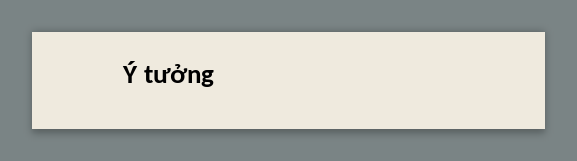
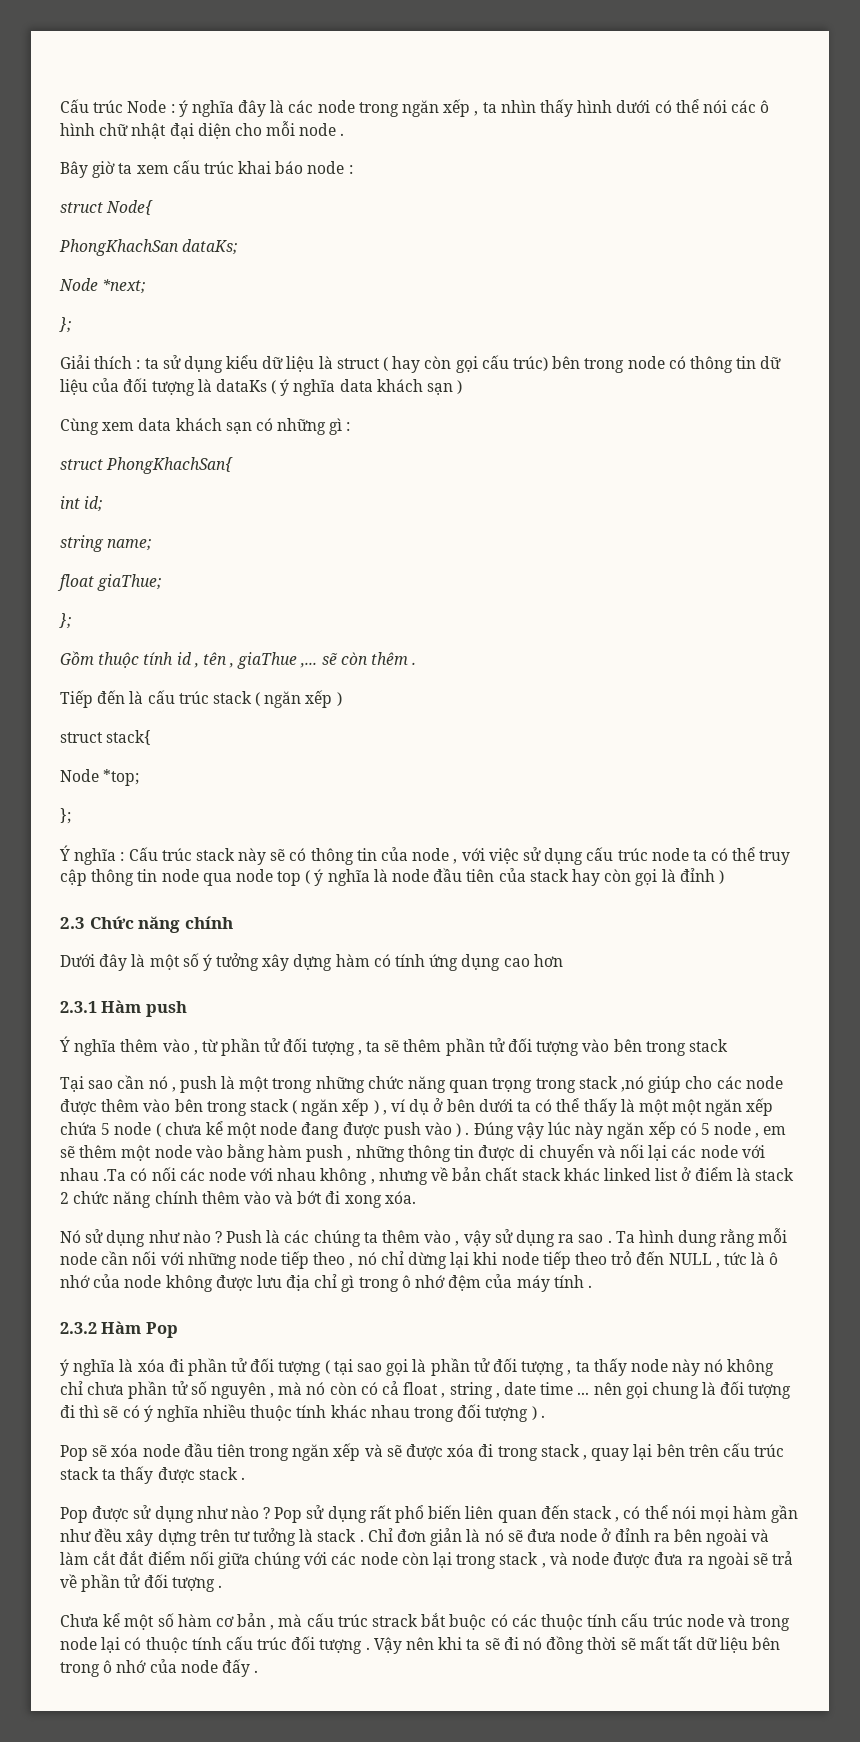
- Ý tưởng
+ Cấu trúc Node : ý nghĩa đây là các node trong ngăn xếp , ta nhìn thấy hình dưới có thể nói các ô hình chữ nhật đại diện cho mỗi node .
+ Bây giờ ta xem cấu trúc khai báo node :
+ struct Node{
+ PhongKhachSan dataKs;
+ Node *next;
+ };
+ Giải thích : ta sử dụng kiểu dữ liệu là struct ( hay còn gọi cấu trúc) bên trong node có thông tin dữ liệu của đối tượng là dataKs ( ý nghĩa data khách sạn )
+ Cùng xem data khách sạn có những gì :
+ struct PhongKhachSan{
+ int id;
+ string name;
+ float giaThue;
+ };
+ Gồm thuộc tính id , tên , giaThue ,... sẽ còn thêm .
+ Tiếp đến là cấu trúc stack ( ngăn xếp )
+ struct stack{
+ Node *top;
+ };
+ Ý nghĩa : Cấu trúc stack này sẽ có thông tin của node , với việc sử dụng cấu trúc node ta có thể truy cập thông tin node qua node top ( ý nghĩa là node đầu tiên của stack hay còn gọi là đỉnh )
+ 2.3 Chức năng chính
+ Dưới đây là một số ý tưởng xây dựng hàm có tính ứng dụng cao hơn
+ 2.3.1 Hàm push
+ Ý nghĩa thêm vào , từ phần tử đối tượng , ta sẽ thêm phần tử đối tượng vào bên trong stack
+ Tại sao cần nó , push là một trong những chức năng quan trọng trong stack ,nó giúp cho các node được thêm vào bên trong stack ( ngăn xếp ) , ví dụ ở bên dưới ta có thể thấy là một một ngăn xếp chứa 5 node ( chưa kể một node đang được push vào ) . Đúng vậy lúc này ngăn xếp có 5 node , em sẽ thêm một node vào bằng hàm push , những thông tin được di chuyển và nối lại các node với nhau .Ta có nối các node với nhau không , nhưng về bản chất stack khác linked list ở điểm là stack 2 chức năng chính thêm vào và bớt đi xong xóa.
+ Nó sử dụng như nào ? Push là các chúng ta thêm vào , vậy sử dụng ra sao . Ta hình dung rằng mỗi node cần nối với những node tiếp theo , nó chỉ dừng lại khi node tiếp theo trỏ đến NULL , tức là ô nhớ của node không được lưu địa chỉ gì trong ô nhớ đệm của máy tính .
+ 2.3.2 Hàm Pop
+ ý nghĩa là xóa đi phần tử đối tượng ( tại sao gọi là phần tử đối tượng , ta thấy node này nó không chỉ chưa phần tử số nguyên , mà nó còn có cả float , string , date time ... nên gọi chung là đối tượng đi thì sẽ có ý nghĩa nhiều thuộc tính khác nhau trong đối tượng ) .
+ Pop sẽ xóa node đầu tiên trong ngăn xếp và sẽ được xóa đi trong stack , quay lại bên trên cấu trúc stack ta thấy được stack .
+ Pop được sử dụng như nào ? Pop sử dụng rất phổ biến liên quan đến stack , có thể nói mọi hàm gần như đều xây dựng trên tư tưởng là stack . Chỉ đơn giản là nó sẽ đưa node ở đỉnh ra bên ngoài và làm cắt đắt điểm nối giữa chúng với các node còn lại trong stack , và node được đưa ra ngoài sẽ trả về phần tử đối tượng .
+ Chưa kể một số hàm cơ bản , mà cấu trúc strack bắt buộc có các thuộc tính cấu trúc node và trong node lại có thuộc tính cấu trúc đối tượng . Vậy nên khi ta sẽ đi nó đồng thời sẽ mất tất dữ liệu bên trong ô nhớ của node đấy .

